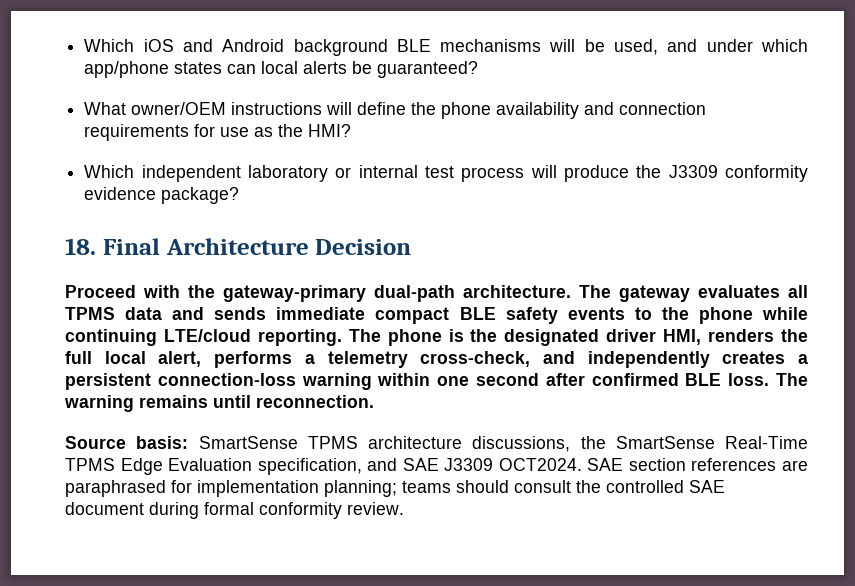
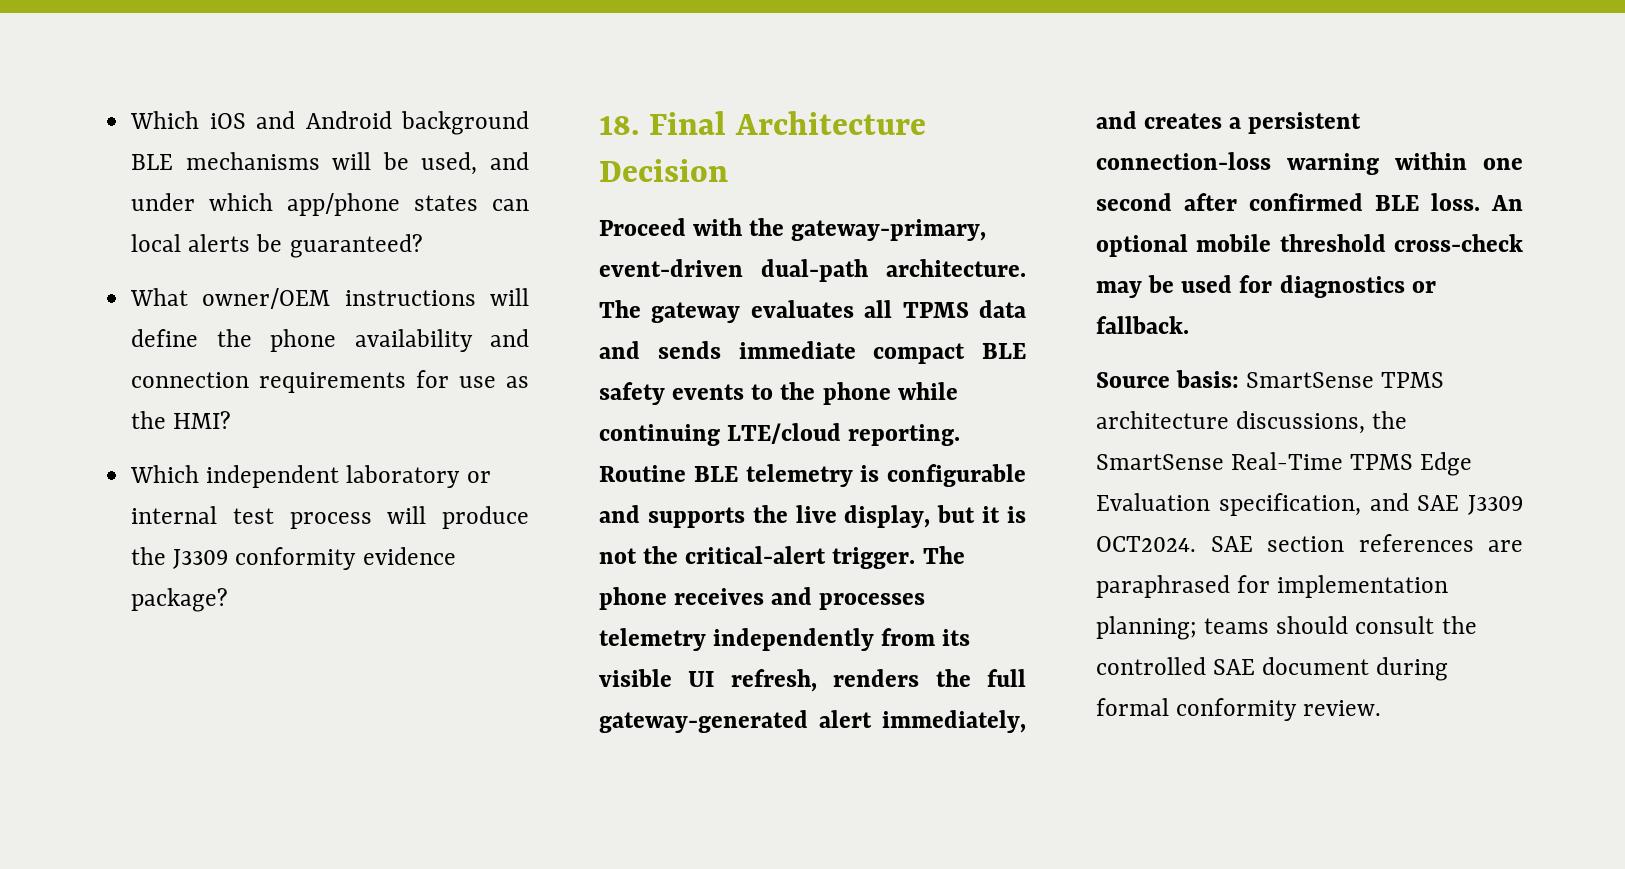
- Proceed with the gateway-primary dual-path architecture.
+ Proceed with the gateway-primary, event-driven dual-path architecture.
- The phone is the designated driver HMI, renders the full local alert, performs a telemetry cross-check, and independently creates a persistent connection-loss warning within one second after confirmed BLE loss.
+ Routine BLE telemetry is configurable and supports the live display, but it is not the critical-alert trigger. The phone receives and processes telemetry independently from its visible UI refresh, renders the full gateway-generated alert immediately, and creates a persistent connection-loss warning within one second after confirmed BLE loss.
- The warning remains until reconnection.
+ An optional mobile threshold cross-check may be used for diagnostics or fallback.

